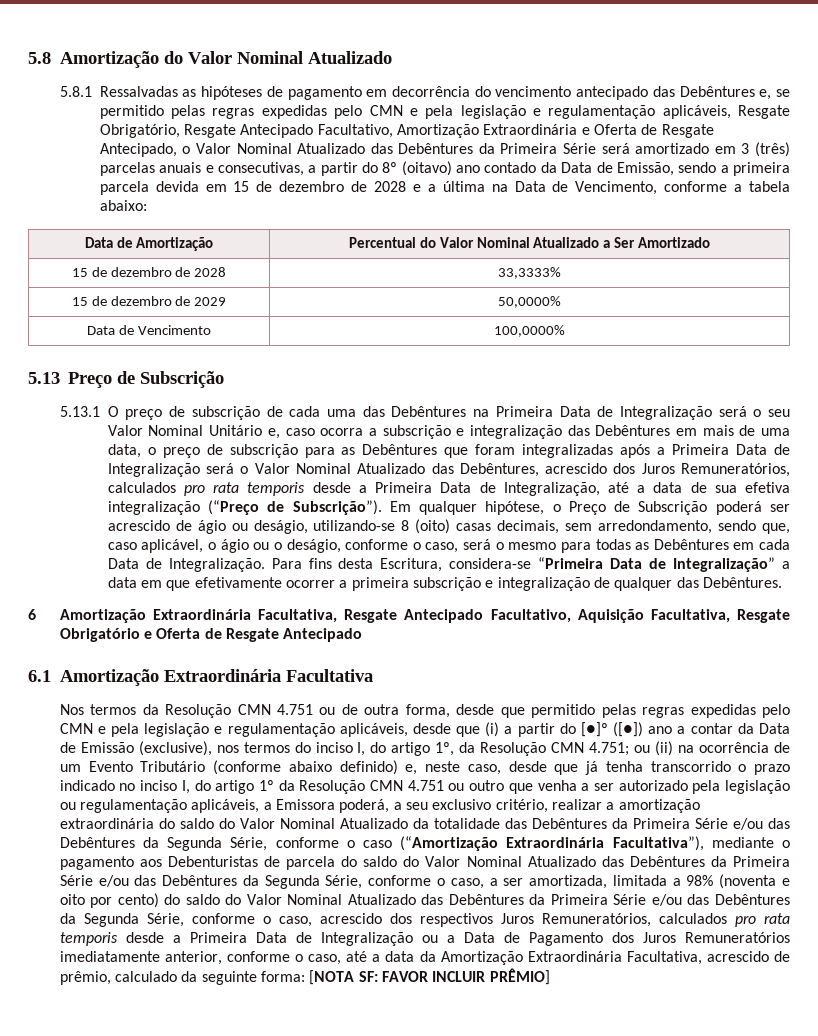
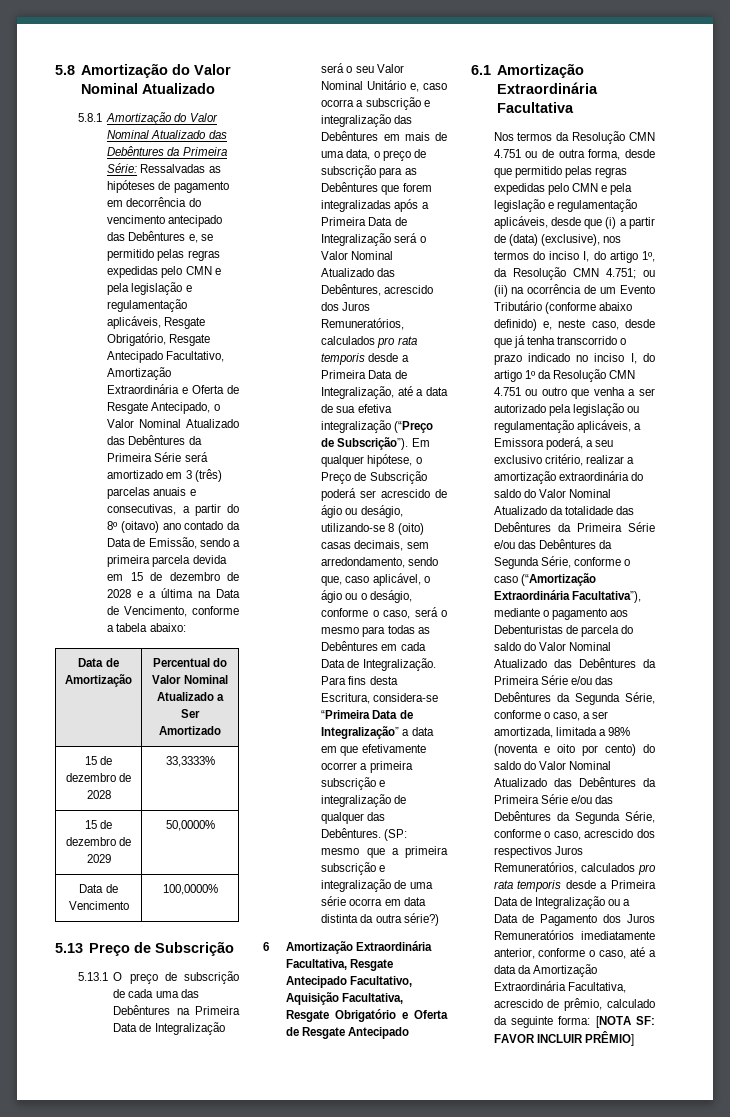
- 5.8.1 Ressalvadas as hipóteses de pagamento em decorrência do vencimento antecipado das Debêntures e, se permitido pelas regras expedidas pelo CMN e pela legislação e regulamentação aplicáveis, Resgate Obrigatório, Resgate Antecipado Facultativo, Amortização Extraordinária e Oferta de Resgate Antecipado, o Valor Nominal Atualizado das Debêntures da Primeira Série será amortizado em 3 (três) parcelas anuais e consecutivas, a partir do 8º (oitavo) ano contado da Data de Emissão, sendo a primeira parcela devida em 15 de dezembro de 2028 e a última na Data de Vencimento, conforme a tabela abaixo:
+ 5.8.1 Amortização do Valor Nominal Atualizado das Debêntures da Primeira Série: Ressalvadas as hipóteses de pagamento em decorrência do vencimento antecipado das Debêntures e, se permitido pelas regras expedidas pelo CMN e pela legislação e regulamentação aplicáveis, Resgate Obrigatório, Resgate Antecipado Facultativo, Amortização Extraordinária e Oferta de Resgate Antecipado, o Valor Nominal Atualizado das Debêntures da Primeira Série será amortizado em 3 (três) parcelas anuais e consecutivas, a partir do 8º (oitavo) ano contado da Data de Emissão, sendo a primeira parcela devida em 15 de dezembro de 2028 e a última na Data de Vencimento, conforme a tabela abaixo:
- 5.13.1 O preço de subscrição de cada uma das Debêntures na Primeira Data de Integralização será o seu Valor Nominal Unitário e, caso ocorra a subscrição e integralização das Debêntures em mais de uma data, o preço de subscrição para as Debêntures que foram integralizadas após a Primeira Data de Integralização será o Valor Nominal Atualizado das Debêntures, acrescido dos Juros Remuneratórios, calculados pro rata temporis desde a Primeira Data de Integralização, até a data de sua efetiva integralização (“Preço de Subscrição”).
+ 5.13.1 O preço de subscrição de cada uma das Debêntures na Primeira Data de Integralização será o seu Valor Nominal Unitário e, caso ocorra a subscrição e integralização das Debêntures em mais de uma data, o preço de subscrição para as Debêntures que forem integralizadas após a Primeira Data de Integralização será o Valor Nominal Atualizado das Debêntures, acrescido dos Juros Remuneratórios, calculados pro rata temporis desde a Primeira Data de Integralização, até a data de sua efetiva integralização (“Preço de Subscrição”).
+ (SP: mesmo que a primeira subscrição e integralização de uma série ocorra em data distinta da outra série?)
- Nos termos da Resolução CMN 4.751 ou de outra forma, desde que permitido pelas regras expedidas pelo CMN e pela legislação e regulamentação aplicáveis, desde que (i) a partir do [●]º ([●]) ano a contar da Data de Emissão (exclusive), nos termos do inciso I, do artigo 1º, da Resolução CMN 4.751;
+ Nos termos da Resolução CMN 4.751 ou de outra forma, desde que permitido pelas regras expedidas pelo CMN e pela legislação e regulamentação aplicáveis, desde que (i) a partir de (data) (exclusive), nos termos do inciso I, do artigo 1º, da Resolução CMN 4.751;

